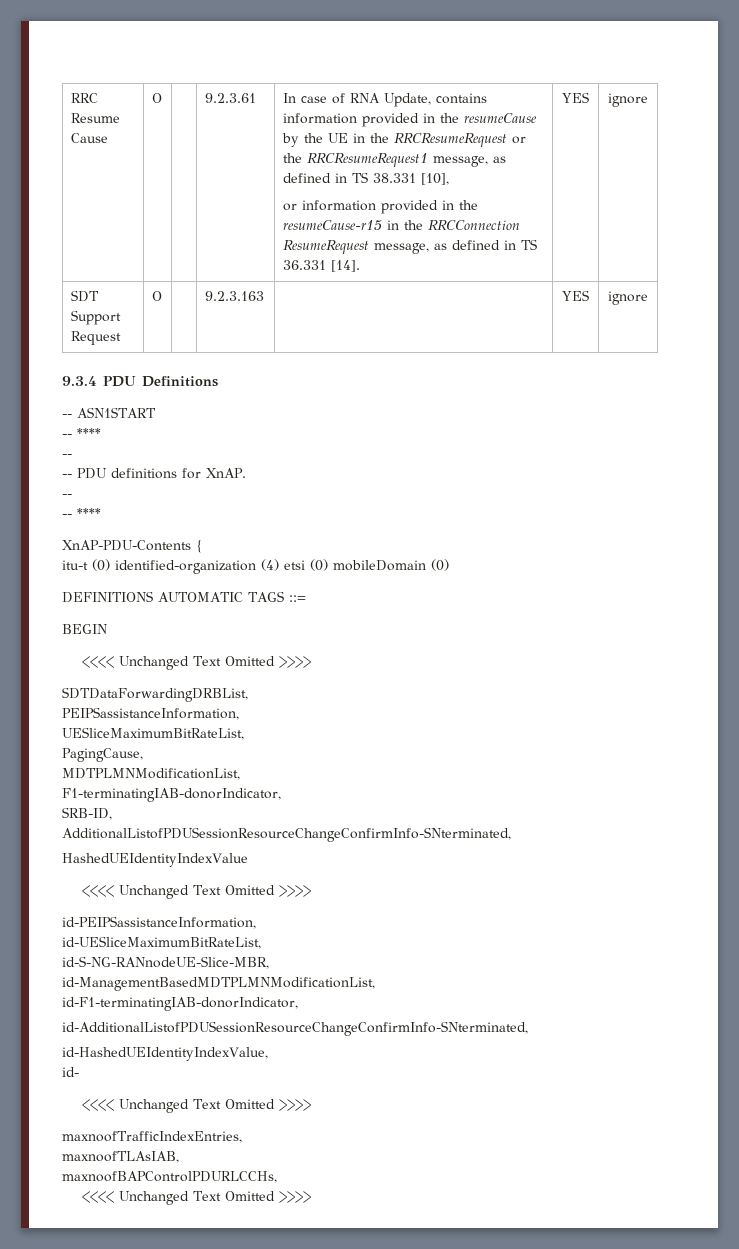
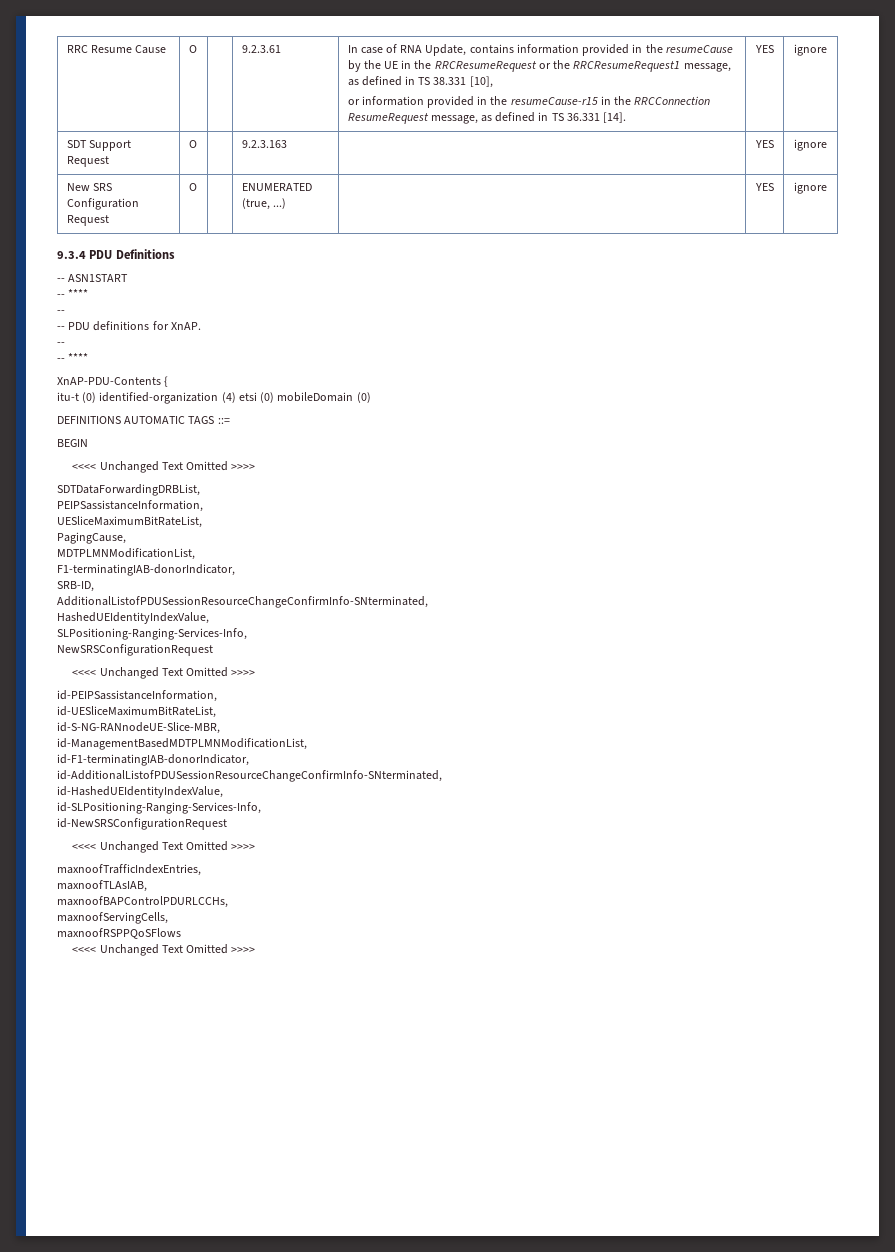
+ New SRS Configuration Request | O | | ENUMERATED (true, ...) | | YES | ignore
- HashedUEIdentityIndexValue
+ HashedUEIdentityIndexValue,
+ SLPositioning-Ranging-Services-Info,
+ NewSRSConfigurationRequest
- id-
+ id-SLPositioning-Ranging-Services-Info,
+ id-NewSRSConfigurationRequest
+ maxnoofServingCells,
+ maxnoofRSPPQoSFlows

